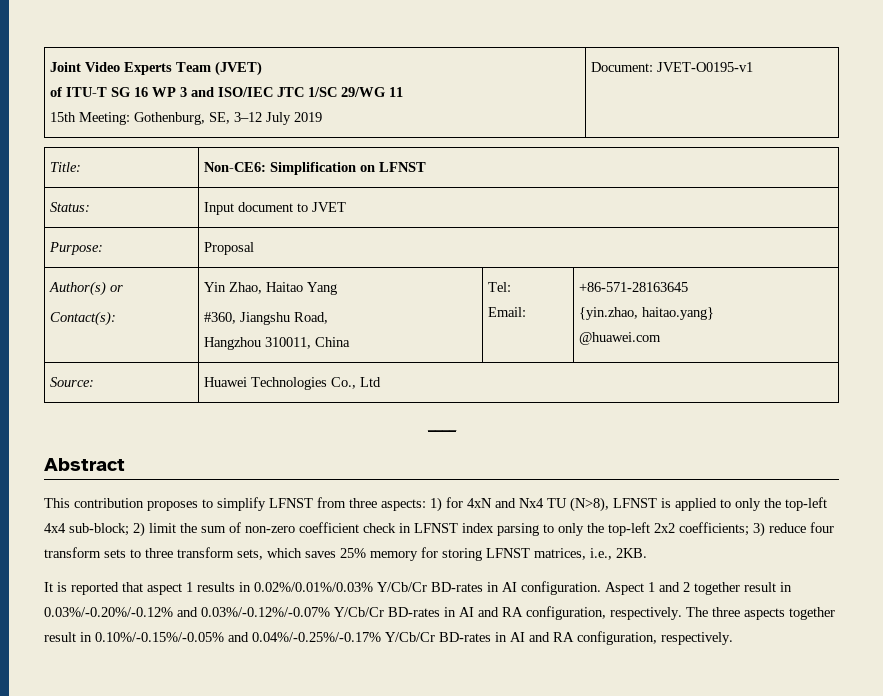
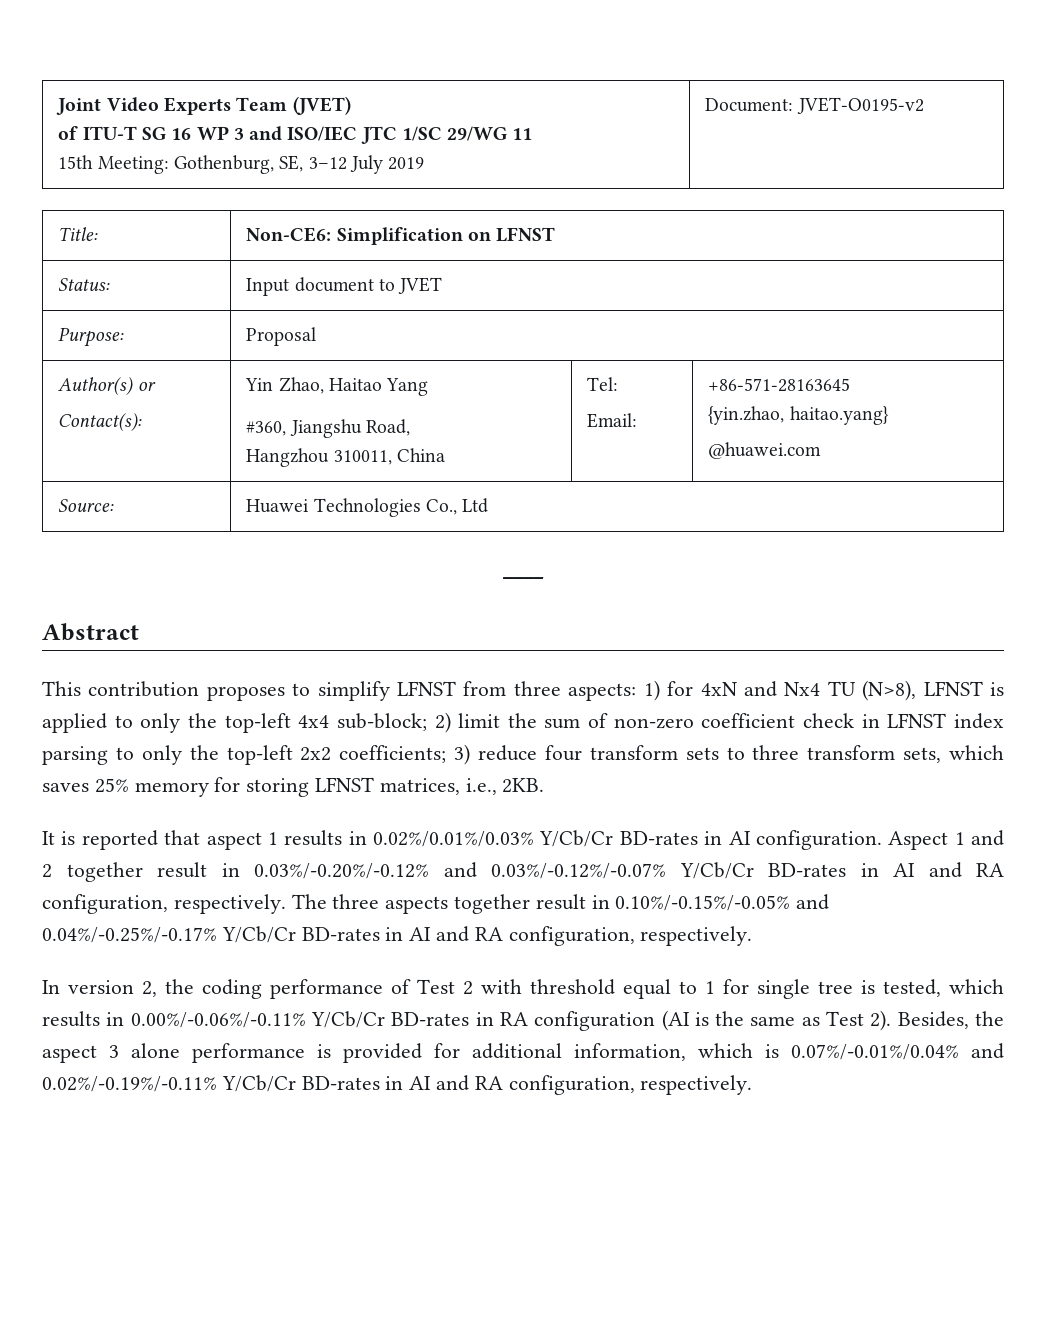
  Joint Video Experts Team (JVET)
  of ITU-T SG 16 WP 3 and ISO/IEC JTC 1/SC 29/WG 11
- 15th Meeting: Gothenburg, SE, 3–12 July 2019 | Document: JVET-O0195-v1
+ 15th Meeting: Gothenburg, SE, 3–12 July 2019 | Document: JVET-O0195-v2
+ In version 2, the coding performance of Test 2 with threshold equal to 1 for single tree is tested, which results in 0.00%/-0.06%/-0.11% Y/Cb/Cr BD-rates in RA configuration (AI is the same as Test 2). Besides, the aspect 3 alone performance is provided for additional information, which is 0.07%/-0.01%/0.04% and 0.02%/-0.19%/-0.11% Y/Cb/Cr BD-rates in AI and RA configuration, respectively.

